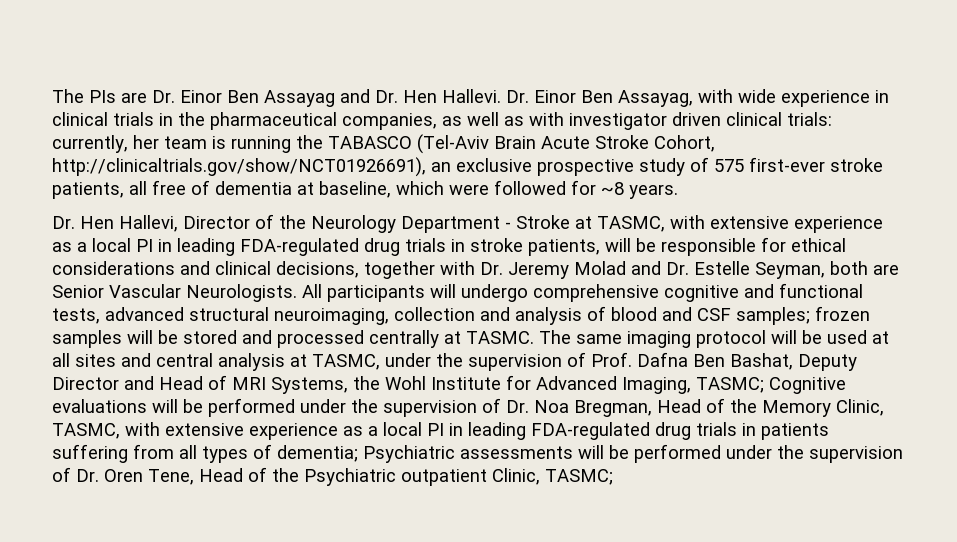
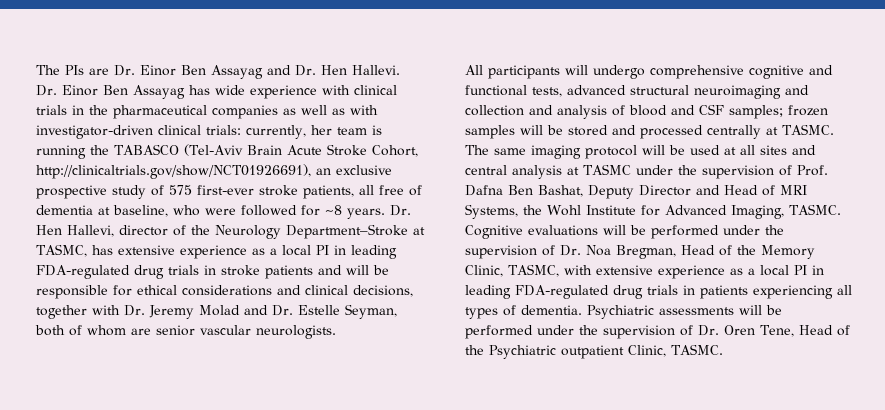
- Dr. Einor Ben Assayag, with wide experience in clinical trials in the pharmaceutical companies, as well as with investigator driven clinical trials:
+ Dr. Einor Ben Assayag has wide experience with clinical trials in the pharmaceutical companies as well as with investigator-driven clinical trials:
- currently, her team is running the TABASCO (Tel-Aviv Brain Acute Stroke Cohort, http://clinicaltrials.gov/show/NCT01926691), an exclusive prospective study of 575 first-ever stroke patients, all free of dementia at baseline, which were followed for ~8 years.
- Dr. Hen Hallevi, Director of the Neurology Department - Stroke at TASMC, with extensive experience as a local PI in leading FDA-regulated drug trials in stroke patients, will be responsible for ethical considerations and clinical decisions, together with Dr. Jeremy Molad and Dr. Estelle Seyman, both are Senior Vascular Neurologists. All participants will undergo comprehensive cognitive and functional tests, advanced structural neuroimaging, collection and analysis of blood and CSF samples;
+ currently, her team is running the TABASCO (Tel-Aviv Brain Acute Stroke Cohort, http://clinicaltrials.gov/show/NCT01926691), an exclusive prospective study of 575 first-ever stroke patients, all free of dementia at baseline, who were followed for ~8 years. Dr. Hen Hallevi, director of the Neurology Department–Stroke at TASMC, has extensive experience as a local PI in leading FDA-regulated drug trials in stroke patients and will be responsible for ethical considerations and clinical decisions, together with Dr. Jeremy Molad and Dr. Estelle Seyman, both of whom are senior vascular neurologists.
+ All participants will undergo comprehensive cognitive and functional tests, advanced structural neuroimaging and collection and analysis of blood and CSF samples;
- The same imaging protocol will be used at all sites and central analysis at TASMC, under the supervision of Prof. Dafna Ben Bashat, Deputy Director and Head of MRI Systems, the Wohl Institute for Advanced Imaging, TASMC;
+ The same imaging protocol will be used at all sites and central analysis at TASMC under the supervision of Prof. Dafna Ben Bashat, Deputy Director and Head of MRI Systems, the Wohl Institute for Advanced Imaging, TASMC.
- Cognitive evaluations will be performed under the supervision of Dr. Noa Bregman, Head of the Memory Clinic, TASMC, with extensive experience as a local PI in leading FDA-regulated drug trials in patients suffering from all types of dementia;
+ Cognitive evaluations will be performed under the supervision of Dr. Noa Bregman, Head of the Memory Clinic, TASMC, with extensive experience as a local PI in leading FDA-regulated drug trials in patients experiencing all types of dementia.
- Psychiatric assessments will be performed under the supervision of Dr. Oren Tene, Head of the Psychiatric outpatient Clinic, TASMC;
+ Psychiatric assessments will be performed under the supervision of Dr. Oren Tene, Head of the Psychiatric outpatient Clinic, TASMC.

